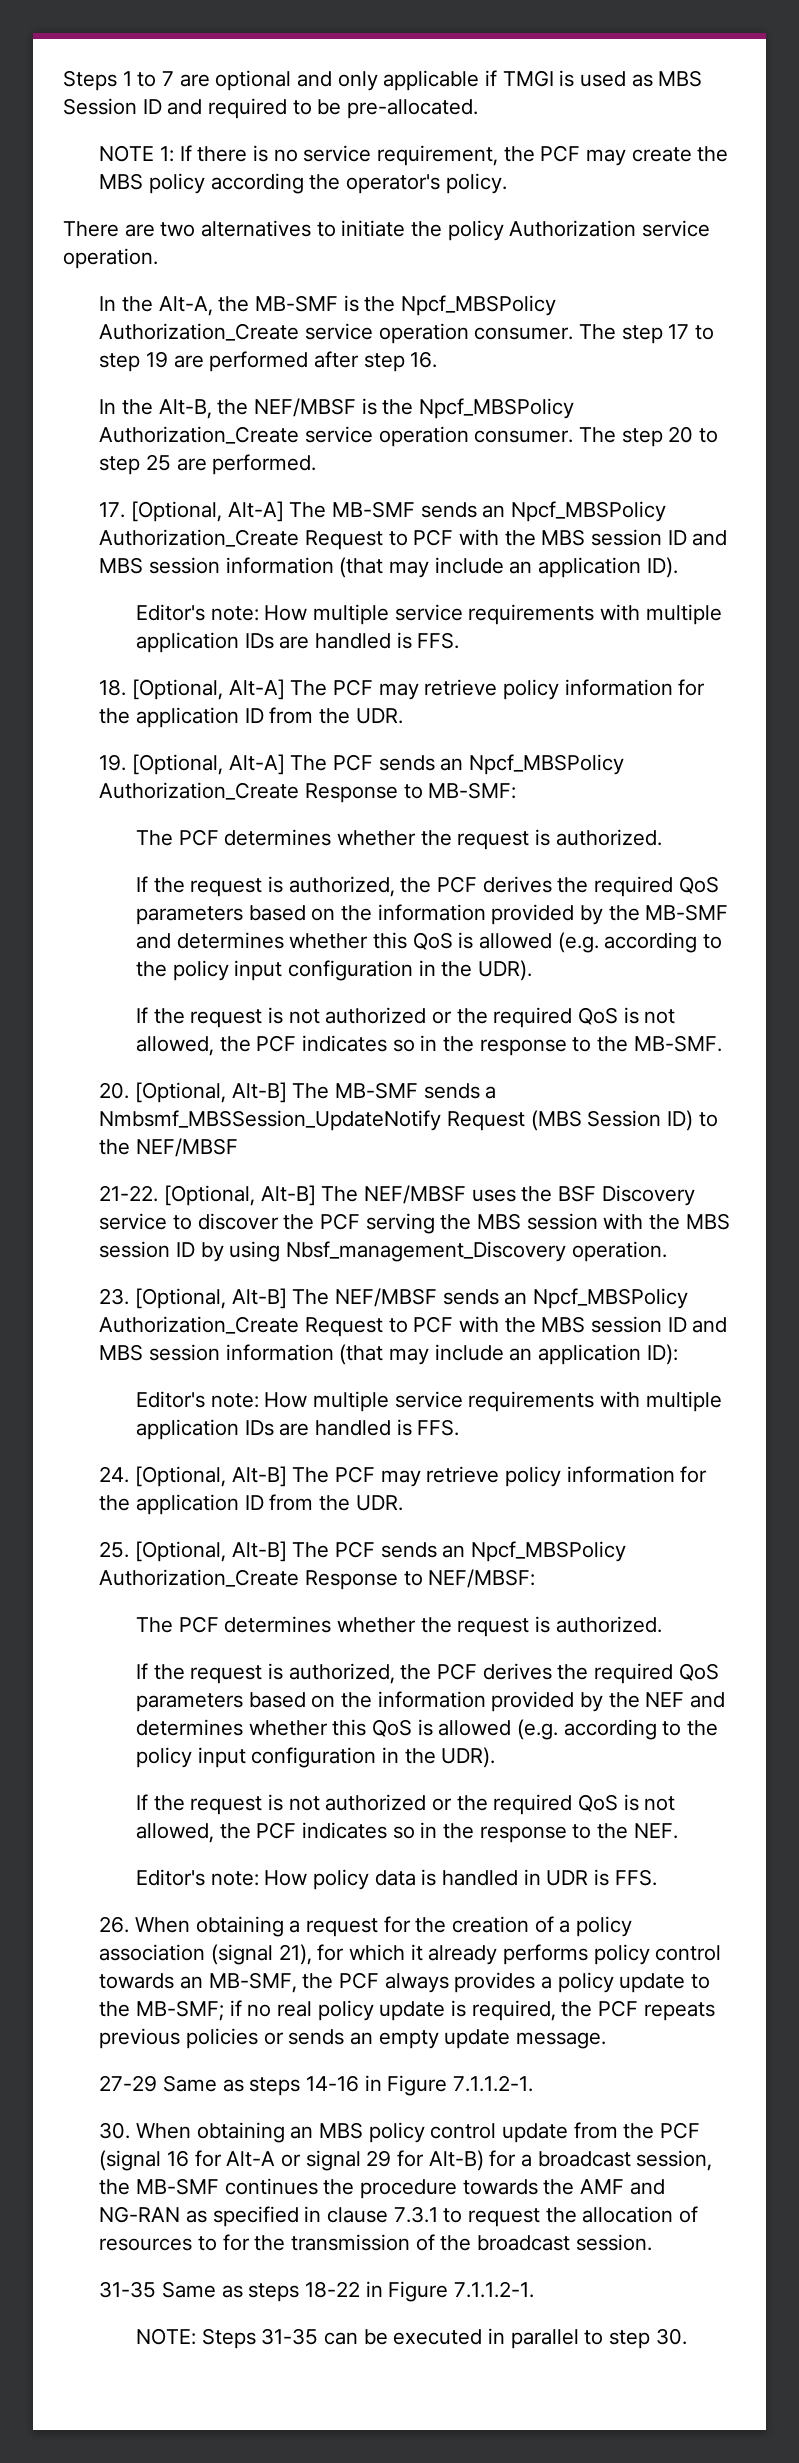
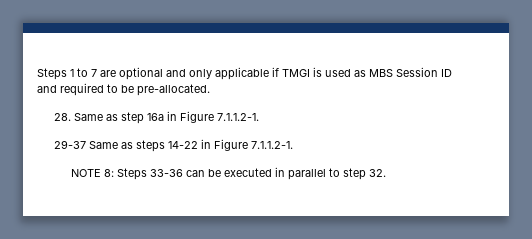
- NOTE 1: If there is no service requirement, the PCF may create the MBS policy according the operator's policy.
- There are two alternatives to initiate the policy Authorization service operation.
- In the Alt-A, the MB-SMF is the Npcf_MBSPolicy Authorization_Create service operation consumer. The step 17 to step 19 are performed after step 16.
- In the Alt-B, the NEF/MBSF is the Npcf_MBSPolicy Authorization_Create service operation consumer. The step 20 to step 25 are performed.
- 17. [Optional, Alt-A] The MB-SMF sends an Npcf_MBSPolicy Authorization_Create Request to PCF with the MBS session ID and MBS session information (that may include an application ID).
- Editor's note: How multiple service requirements with multiple application IDs are handled is FFS.
- 18. [Optional, Alt-A] The PCF may retrieve policy information for the application ID from the UDR.
- 19. [Optional, Alt-A] The PCF sends an Npcf_MBSPolicy Authorization_Create Response to MB-SMF:
- The PCF determines whether the request is authorized.
- If the request is authorized, the PCF derives the required QoS parameters based on the information provided by the MB-SMF and determines whether this QoS is allowed (e.g. according to the policy input configuration in the UDR).
- If the request is not authorized or the required QoS is not allowed, the PCF indicates so in the response to the MB-SMF.
- 20. [Optional, Alt-B] The MB-SMF sends a Nmbsmf_MBSSession_UpdateNotify Request (MBS Session ID) to the NEF/MBSF
- 21-22. [Optional, Alt-B] The NEF/MBSF uses the BSF Discovery service to discover the PCF serving the MBS session with the MBS session ID by using Nbsf_management_Discovery operation.
- 23. [Optional, Alt-B] The NEF/MBSF sends an Npcf_MBSPolicy Authorization_Create Request to PCF with the MBS session ID and MBS session information (that may include an application ID):
- Editor's note: How multiple service requirements with multiple application IDs are handled is FFS.
- 24. [Optional, Alt-B] The PCF may retrieve policy information for the application ID from the UDR.
- 25. [Optional, Alt-B] The PCF sends an Npcf_MBSPolicy Authorization_Create Response to NEF/MBSF:
- The PCF determines whether the request is authorized.
- If the request is authorized, the PCF derives the required QoS parameters based on the information provided by the NEF and determines whether this QoS is allowed (e.g. according to the policy input configuration in the UDR).
- If the request is not authorized or the required QoS is not allowed, the PCF indicates so in the response to the NEF.
- Editor's note: How policy data is handled in UDR is FFS.
- 26. When obtaining a request for the creation of a policy association (signal 21), for which it already performs policy control towards an MB-SMF, the PCF always provides a policy update to the MB-SMF; if no real policy update is required, the PCF repeats previous policies or sends an empty update message.
- 27-29 Same as steps 14-16 in Figure 7.1.1.2-1.
- 30. When obtaining an MBS policy control update from the PCF (signal 16 for Alt-A or signal 29 for Alt-B) for a broadcast session, the MB-SMF continues the procedure towards the AMF and NG-RAN as specified in clause 7.3.1 to request the allocation of resources to for the transmission of the broadcast session.
- 31-35 Same as steps 18-22 in Figure 7.1.1.2-1.
- NOTE: Steps 31-35 can be executed in parallel to step 30.
+ 28. Same as step 16a in Figure 7.1.1.2-1.
+ 29-37 Same as steps 14-22 in Figure 7.1.1.2-1.
+ NOTE 8: Steps 33-36 can be executed in parallel to step 32.

